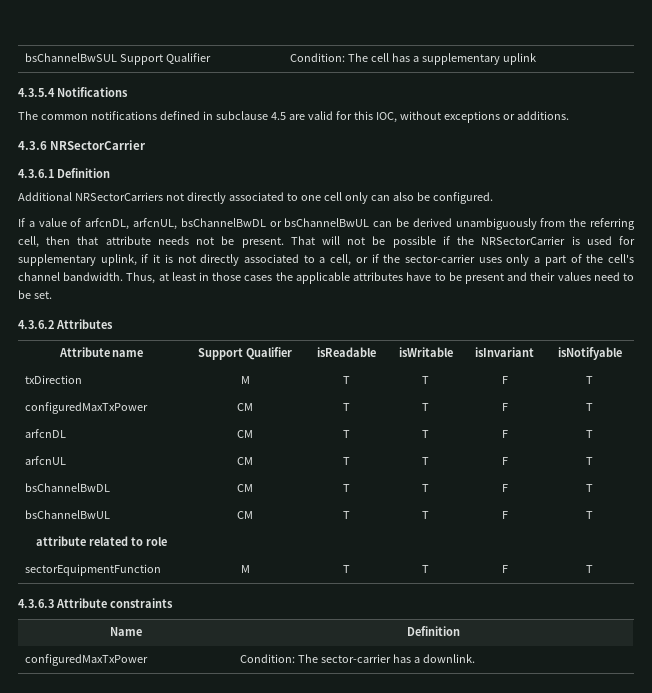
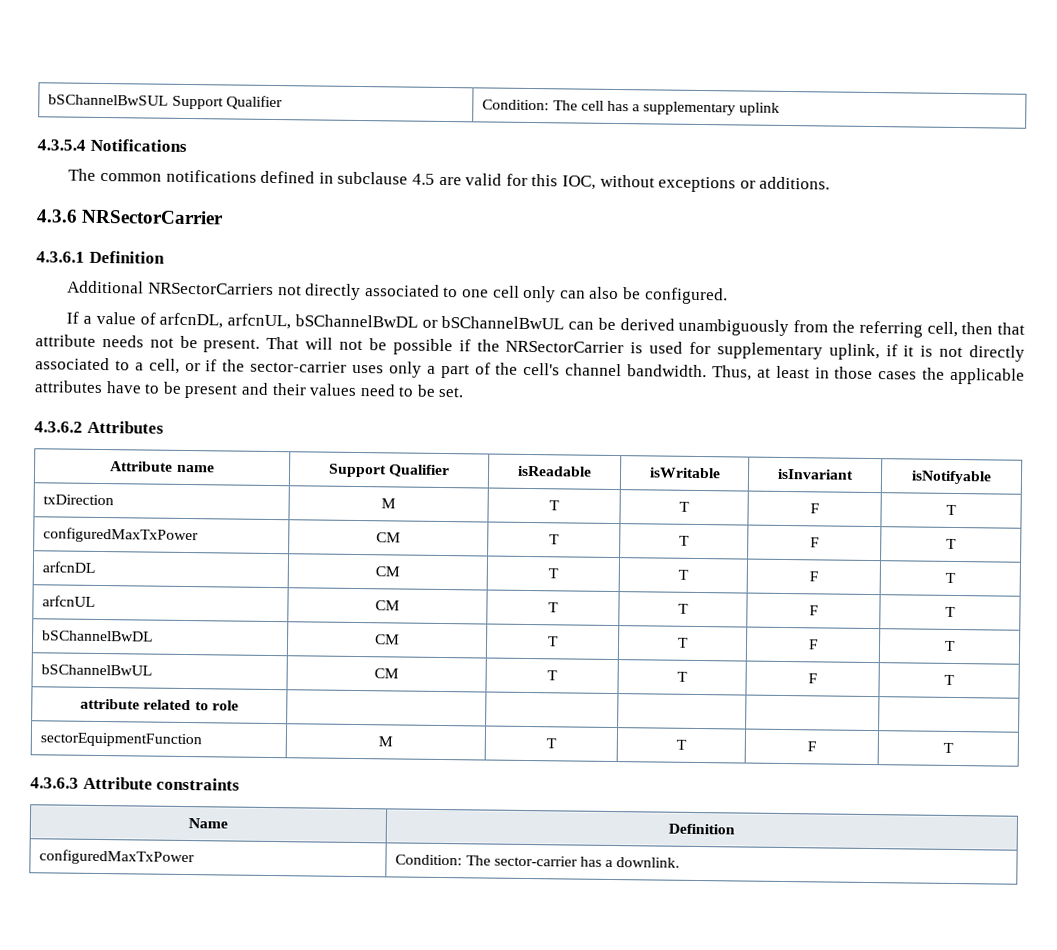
- bsChannelBwSUL Support Qualifier | Condition: The cell has a supplementary uplink
+ bSChannelBwSUL Support Qualifier | Condition: The cell has a supplementary uplink
- If a value of arfcnDL, arfcnUL, bsChannelBwDL or bsChannelBwUL can be derived unambiguously from the referring cell, then that attribute needs not be present.
+ If a value of arfcnDL, arfcnUL, bSChannelBwDL or bSChannelBwUL can be derived unambiguously from the referring cell, then that attribute needs not be present.
- bsChannelBwDL | CM | T | T | F | T
- bsChannelBwUL | CM | T | T | F | T
+ bSChannelBwDL | CM | T | T | F | T
+ bSChannelBwUL | CM | T | T | F | T

